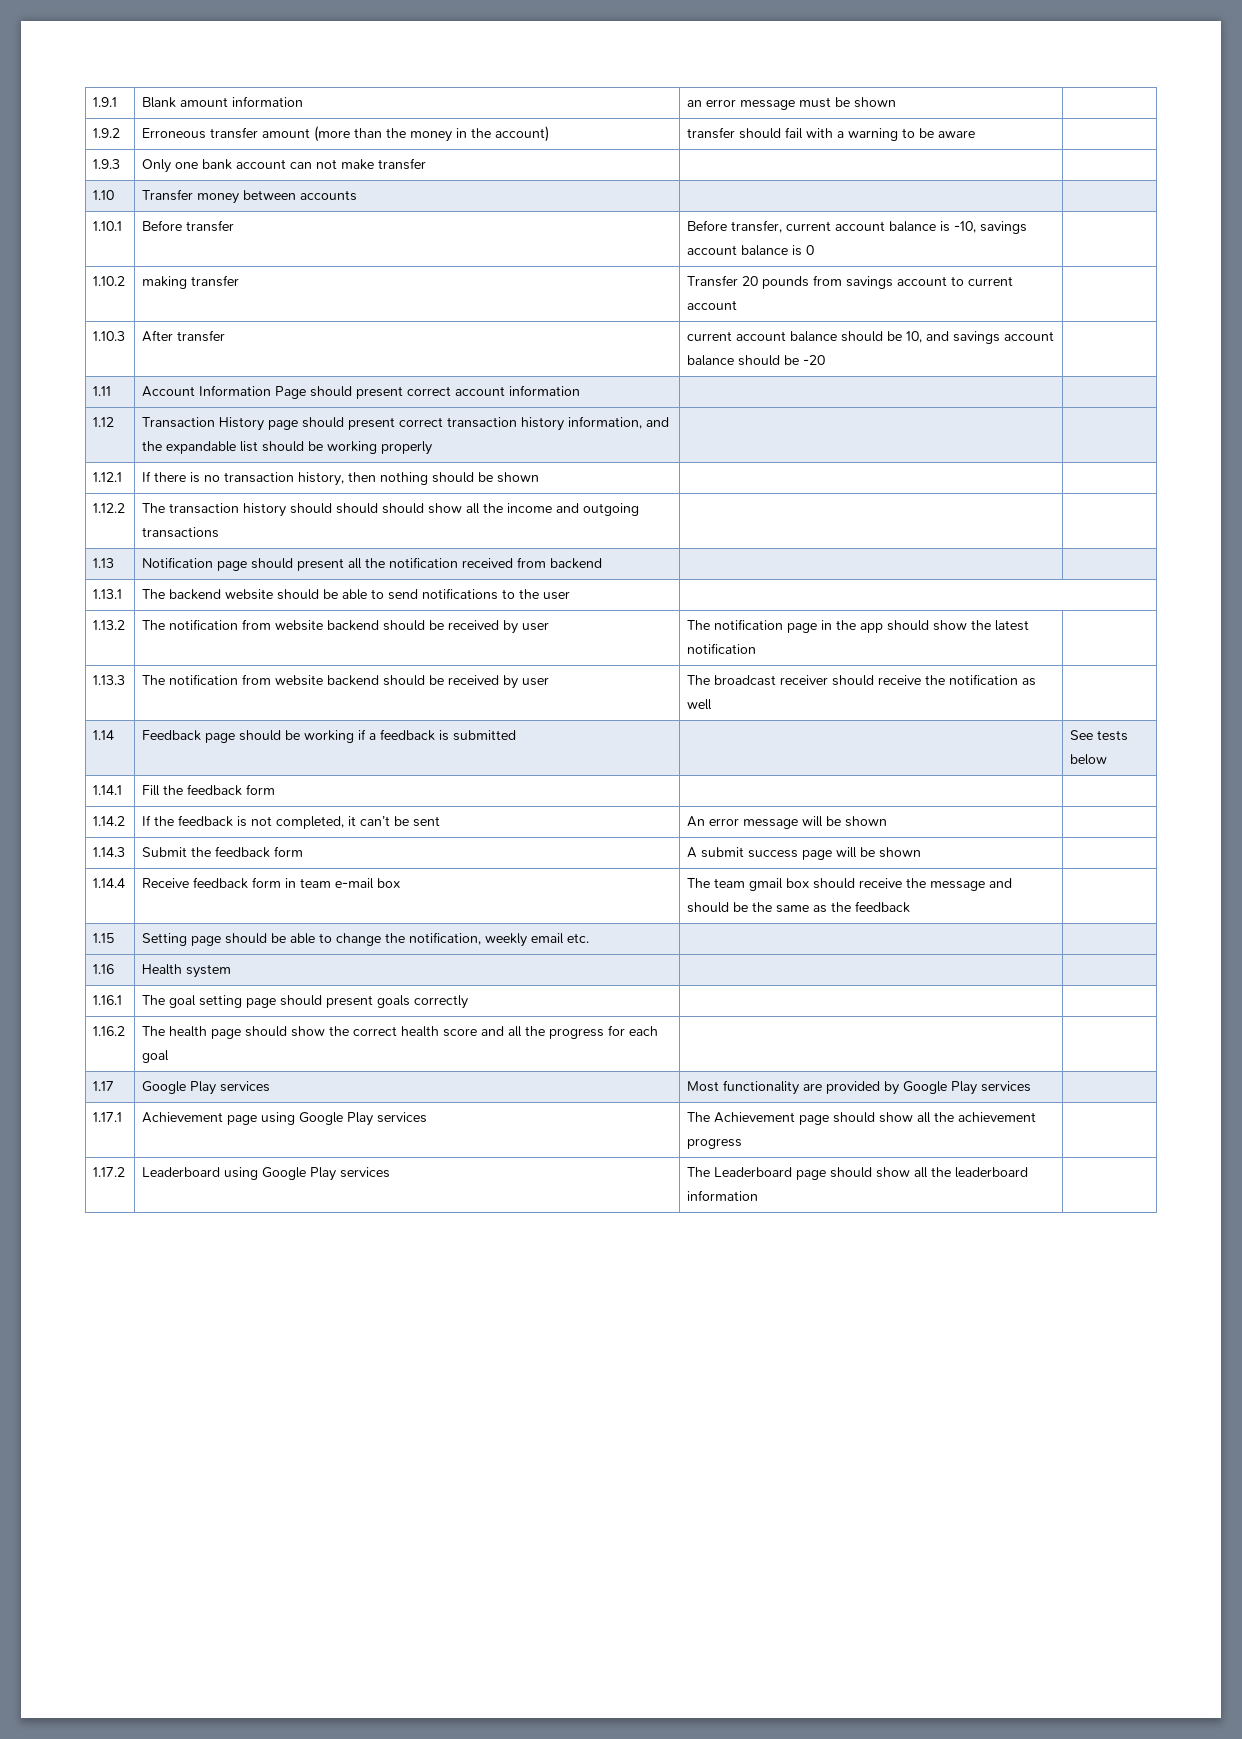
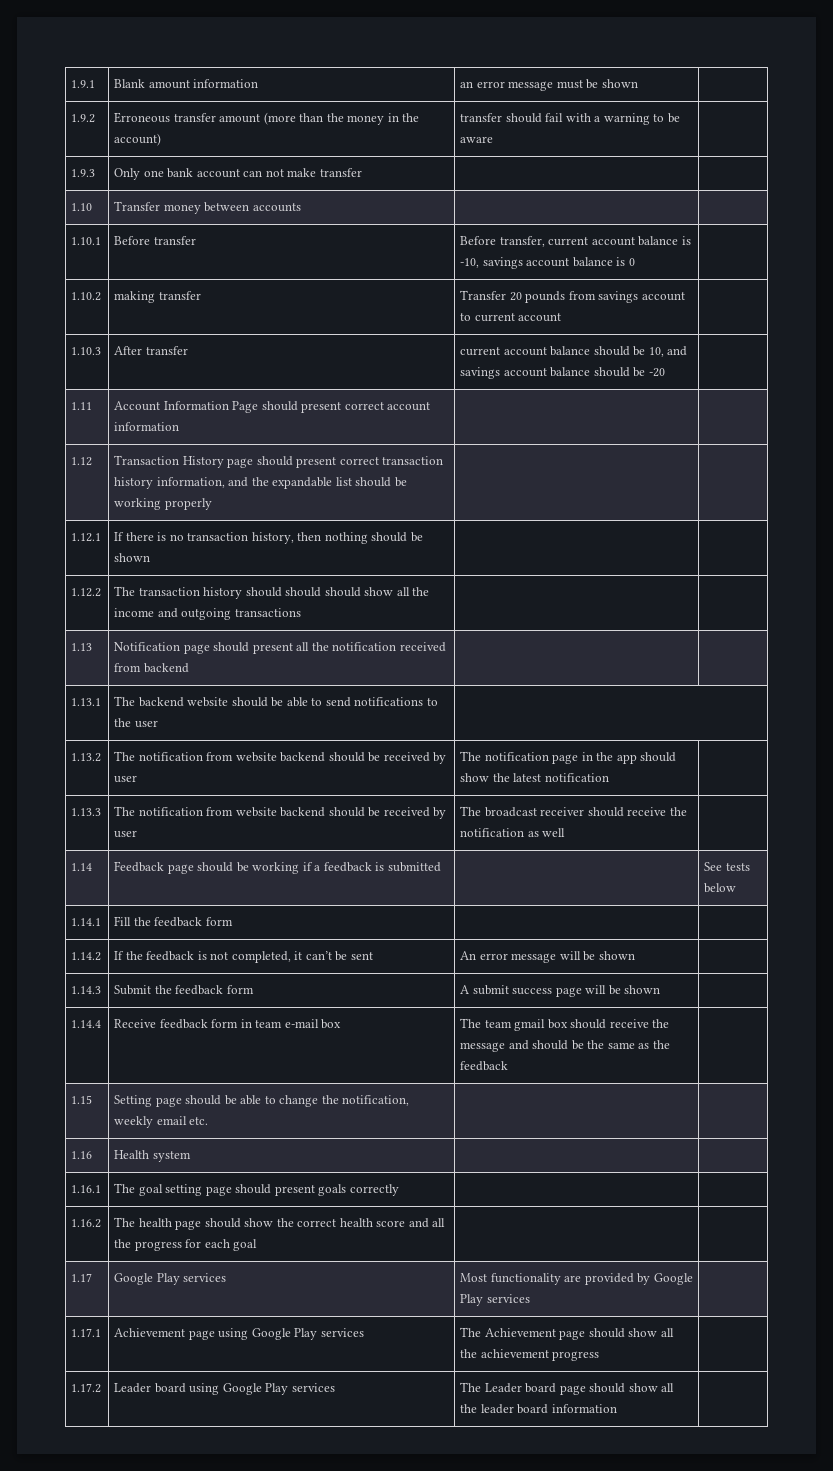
- 1.17.2 | Leaderboard using Google Play services | The Leaderboard page should show all the leaderboard information |
+ 1.17.2 | Leader board using Google Play services | The Leader board page should show all the leader board information |

